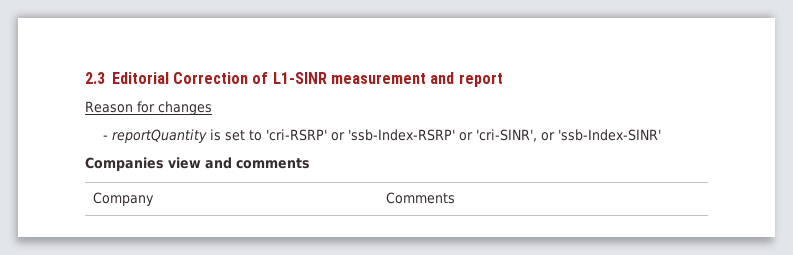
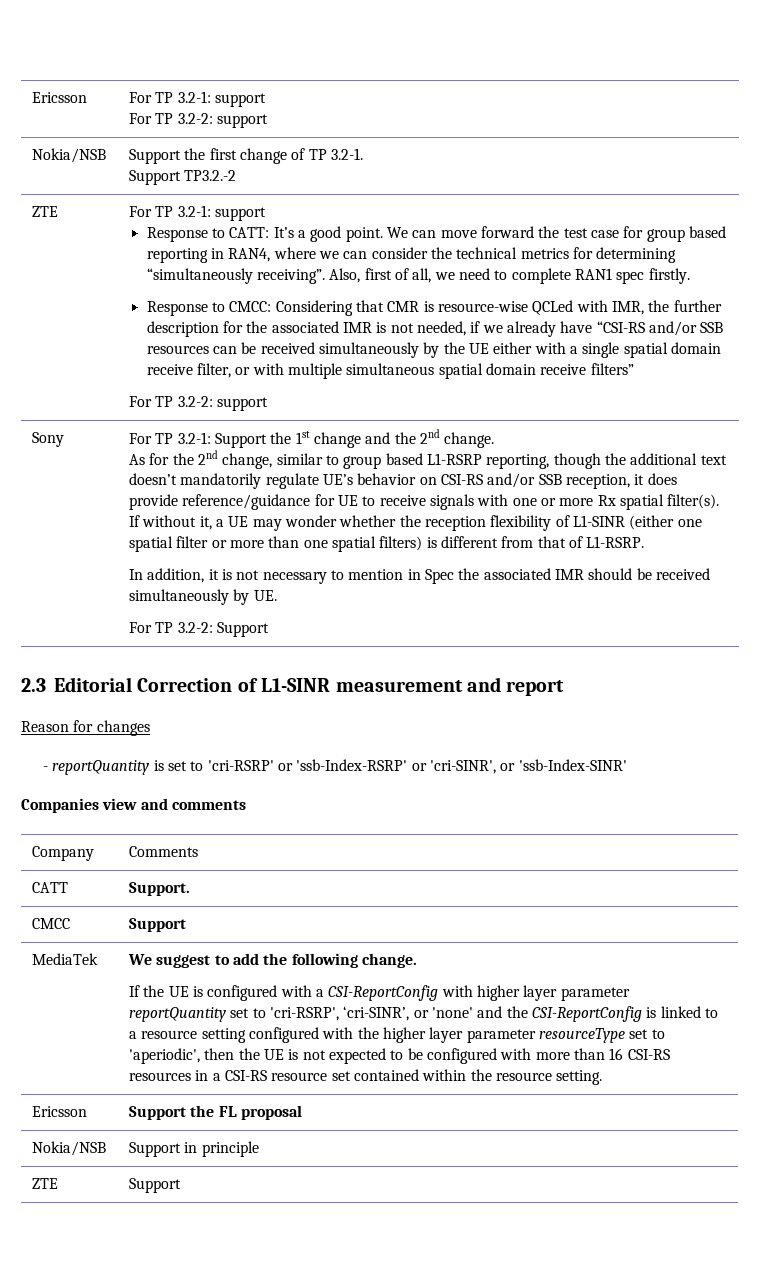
+ Ericsson | For TP 3.2-1: support
+ For TP 3.2-2: support
+ Nokia/NSB | Support the first change of TP 3.2-1.
+ Support TP3.2.-2
+ ZTE | For TP 3.2-1: support
+ Response to CATT: It’s a good point. We can move forward the test case for group based reporting in RAN4, where we can consider the technical metrics for determining “simultaneously receiving”. Also, first of all, we need to complete RAN1 spec firstly.
+ Response to CMCC: Considering that CMR is resource-wise QCLed with IMR, the further description for the associated IMR is not needed, if we already have “CSI-RS and/or SSB resources can be received simultaneously by the UE either with a single spatial domain receive filter, or with multiple simultaneous spatial domain receive filters”
+ For TP 3.2-2: support
+ Sony | For TP 3.2-1: Support the 1st change and the 2nd change.
+ As for the 2nd change, similar to group based L1-RSRP reporting, though the additional text doesn’t mandatorily regulate UE’s behavior on CSI-RS and/or SSB reception, it does provide reference/guidance for UE to receive signals with one or more Rx spatial filter(s). If without it, a UE may wonder whether the reception flexibility of L1-SINR (either one spatial filter or more than one spatial filters) is different from that of L1-RSRP.
+ In addition, it is not necessary to mention in Spec the associated IMR should be received simultaneously by UE.
+ For TP 3.2-2: Support
+ CATT | Support.
+ CMCC | Support
+ MediaTek | We suggest to add the following change.
+ If the UE is configured with a CSI-ReportConfig with higher layer parameter reportQuantity set to 'cri-RSRP', ‘cri-SINR’, or 'none' and the CSI-ReportConfig is linked to a resource setting configured with the higher layer parameter resourceType set to 'aperiodic', then the UE is not expected to be configured with more than 16 CSI-RS resources in a CSI-RS resource set contained within the resource setting.
+ Ericsson | Support the FL proposal
+ Nokia/NSB | Support in principle
+ ZTE | Support

